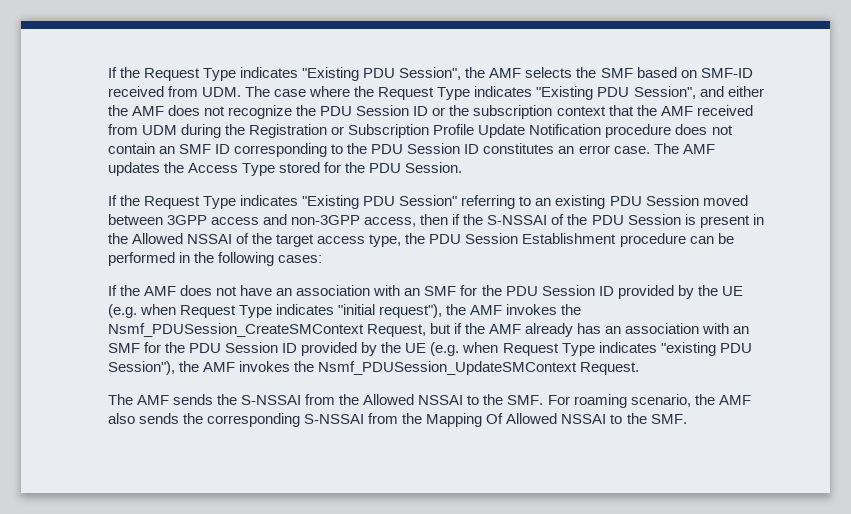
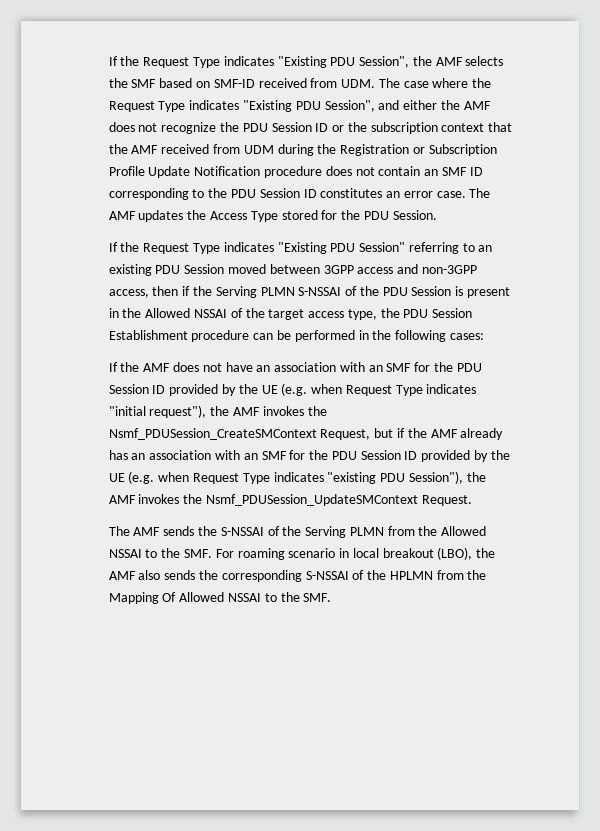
- If the Request Type indicates "Existing PDU Session" referring to an existing PDU Session moved between 3GPP access and non-3GPP access, then if the S-NSSAI of the PDU Session is present in the Allowed NSSAI of the target access type, the PDU Session Establishment procedure can be performed in the following cases:
+ If the Request Type indicates "Existing PDU Session" referring to an existing PDU Session moved between 3GPP access and non-3GPP access, then if the Serving PLMN S-NSSAI of the PDU Session is present in the Allowed NSSAI of the target access type, the PDU Session Establishment procedure can be performed in the following cases:
- The AMF sends the S-NSSAI from the Allowed NSSAI to the SMF. For roaming scenario, the AMF also sends the corresponding S-NSSAI from the Mapping Of Allowed NSSAI to the SMF.
+ The AMF sends the S-NSSAI of the Serving PLMN from the Allowed NSSAI to the SMF. For roaming scenario in local breakout (LBO), the AMF also sends the corresponding S-NSSAI of the HPLMN from the Mapping Of Allowed NSSAI to the SMF.

